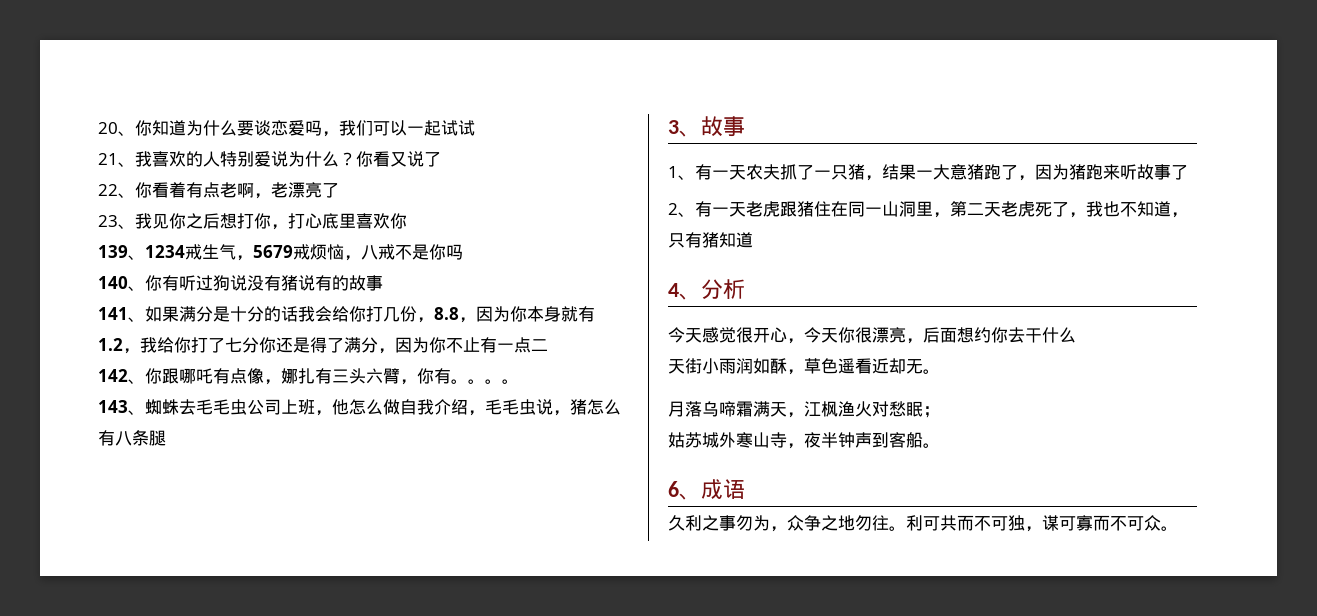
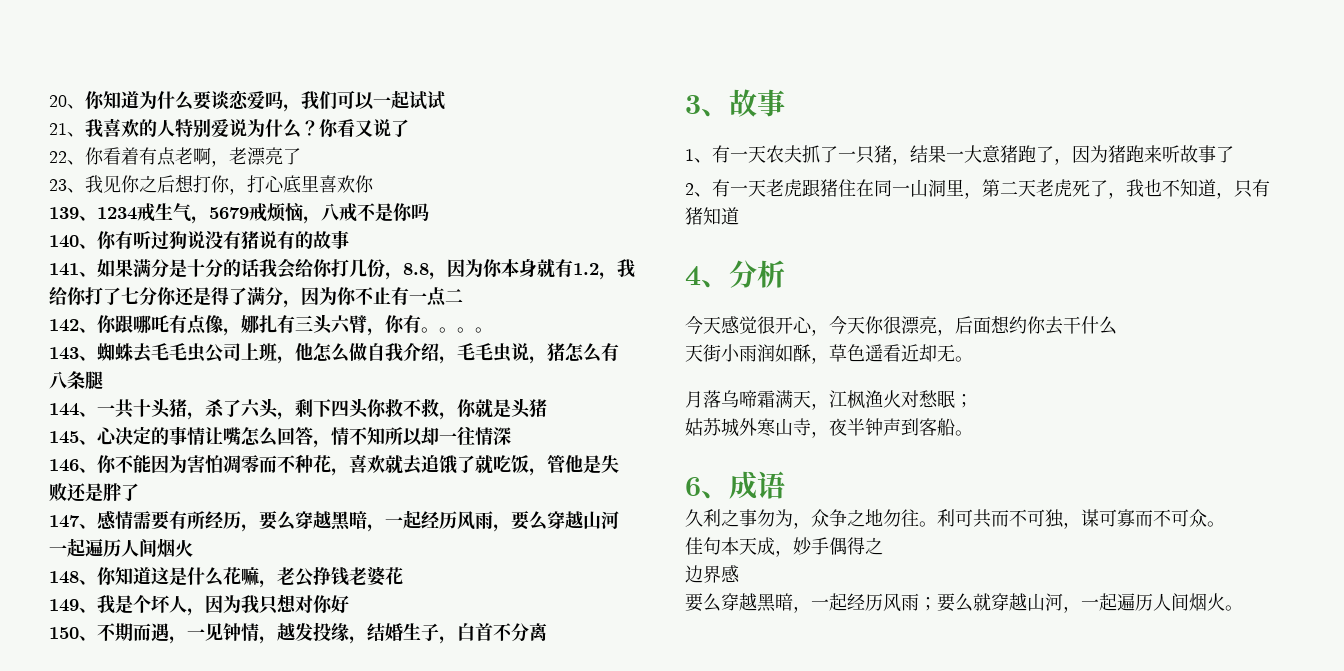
+ 144、一共十头猪，杀了六头，剩下四头你救不救，你就是头猪
+ 145、心决定的事情让嘴怎么回答，情不知所以却一往情深
+ 146、你不能因为害怕凋零而不种花，喜欢就去追饿了就吃饭，管他是失败还是胖了
+ 147、感情需要有所经历，要么穿越黑暗，一起经历风雨，要么穿越山河一起遍历人间烟火
+ 148、你知道这是什么花嘛，老公挣钱老婆花
+ 149、我是个坏人，因为我只想对你好
+ 150、不期而遇，一见钟情，越发投缘，结婚生子，白首不分离
+ 佳句本天成，妙手偶得之
+ 边界感
+ 要么穿越黑暗，一起经历风雨；要么就穿越山河，一起遍历人间烟火。

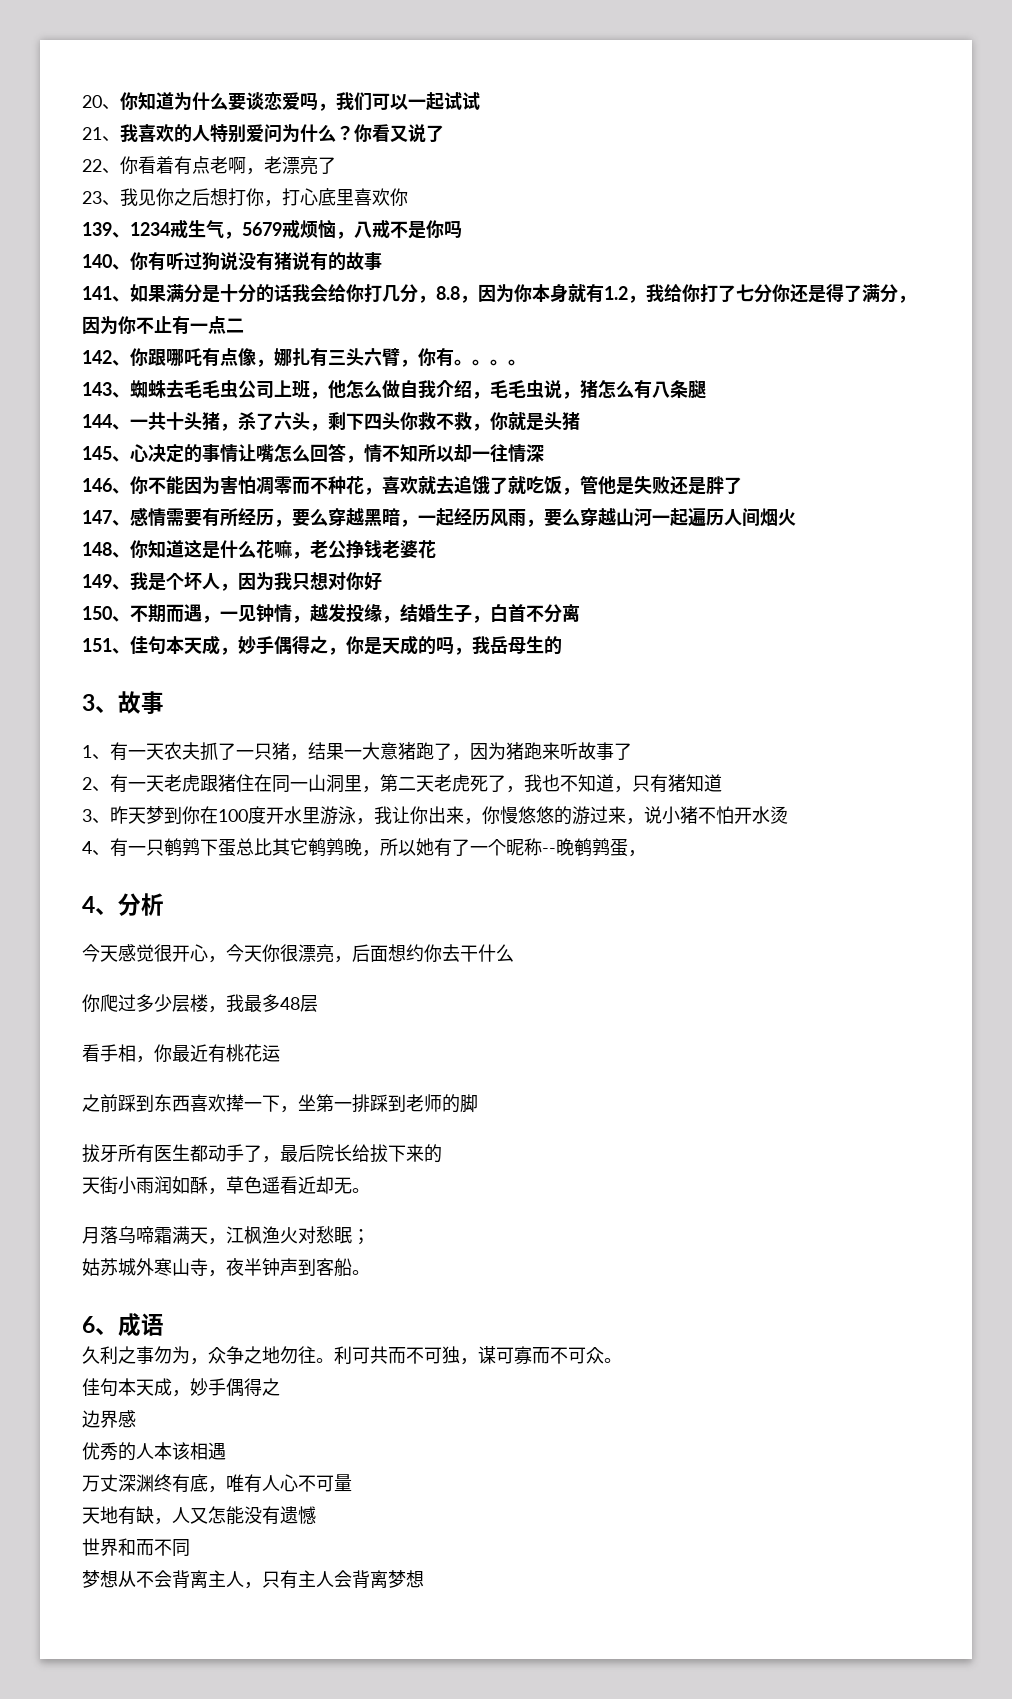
- 21、我喜欢的人特别爱说为什么？
+ 21、我喜欢的人特别爱问为什么？
- 141、如果满分是十分的话我会给你打几份，8.8，因为你本身就有1.2，我给你打了七分你还是得了满分，因为你不止有一点二
+ 141、如果满分是十分的话我会给你打几分，8.8，因为你本身就有1.2，我给你打了七分你还是得了满分，因为你不止有一点二
+ 151、佳句本天成，妙手偶得之，你是天成的吗，我岳母生的
+ 3、昨天梦到你在100度开水里游泳，我让你出来，你慢悠悠的游过来，说小猪不怕开水烫
+ 4、有一只鹌鹑下蛋总比其它鹌鹑晚，所以她有了一个昵称--晚鹌鹑蛋，
+ 你爬过多少层楼，我最多48层
+ 看手相，你最近有桃花运
+ 之前踩到东西喜欢撵一下，坐第一排踩到老师的脚
+ 拔牙所有医生都动手了，最后院长给拔下来的
- 要么穿越黑暗，一起经历风雨；要么就穿越山河，一起遍历人间烟火。
+ 优秀的人本该相遇
+ 万丈深渊终有底，唯有人心不可量
+ 天地有缺，人又怎能没有遗憾
+ 世界和而不同
+ 梦想从不会背离主人，只有主人会背离梦想

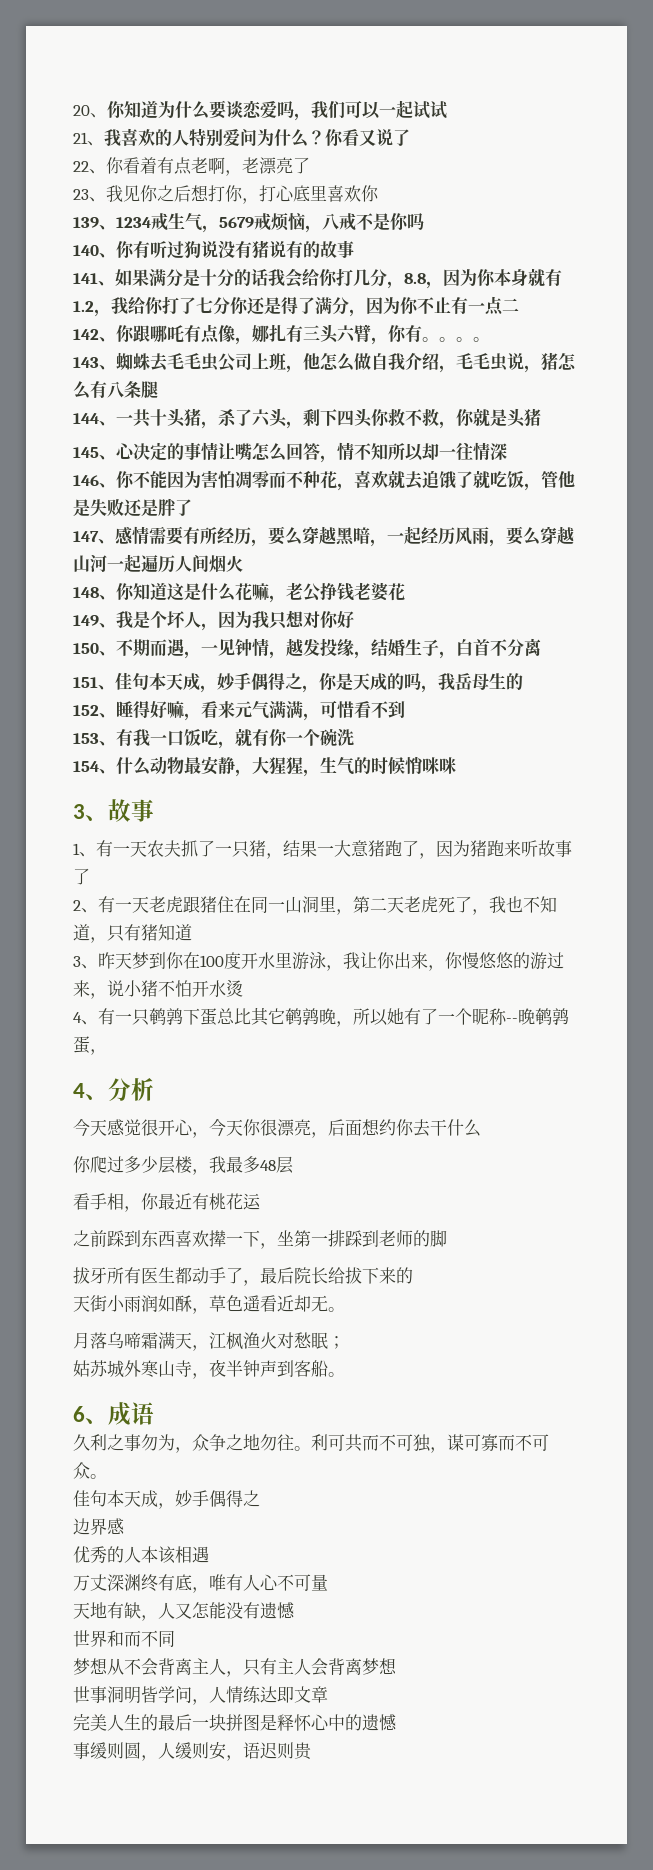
+ 152、睡得好嘛，看来元气满满，可惜看不到
+ 153、有我一口饭吃，就有你一个碗洗
+ 154、什么动物最安静，大猩猩，生气的时候悄咪咪
+ 世事洞明皆学问，人情练达即文章
+ 完美人生的最后一块拼图是释怀心中的遗憾
+ 事缓则圆，人缓则安，语迟则贵

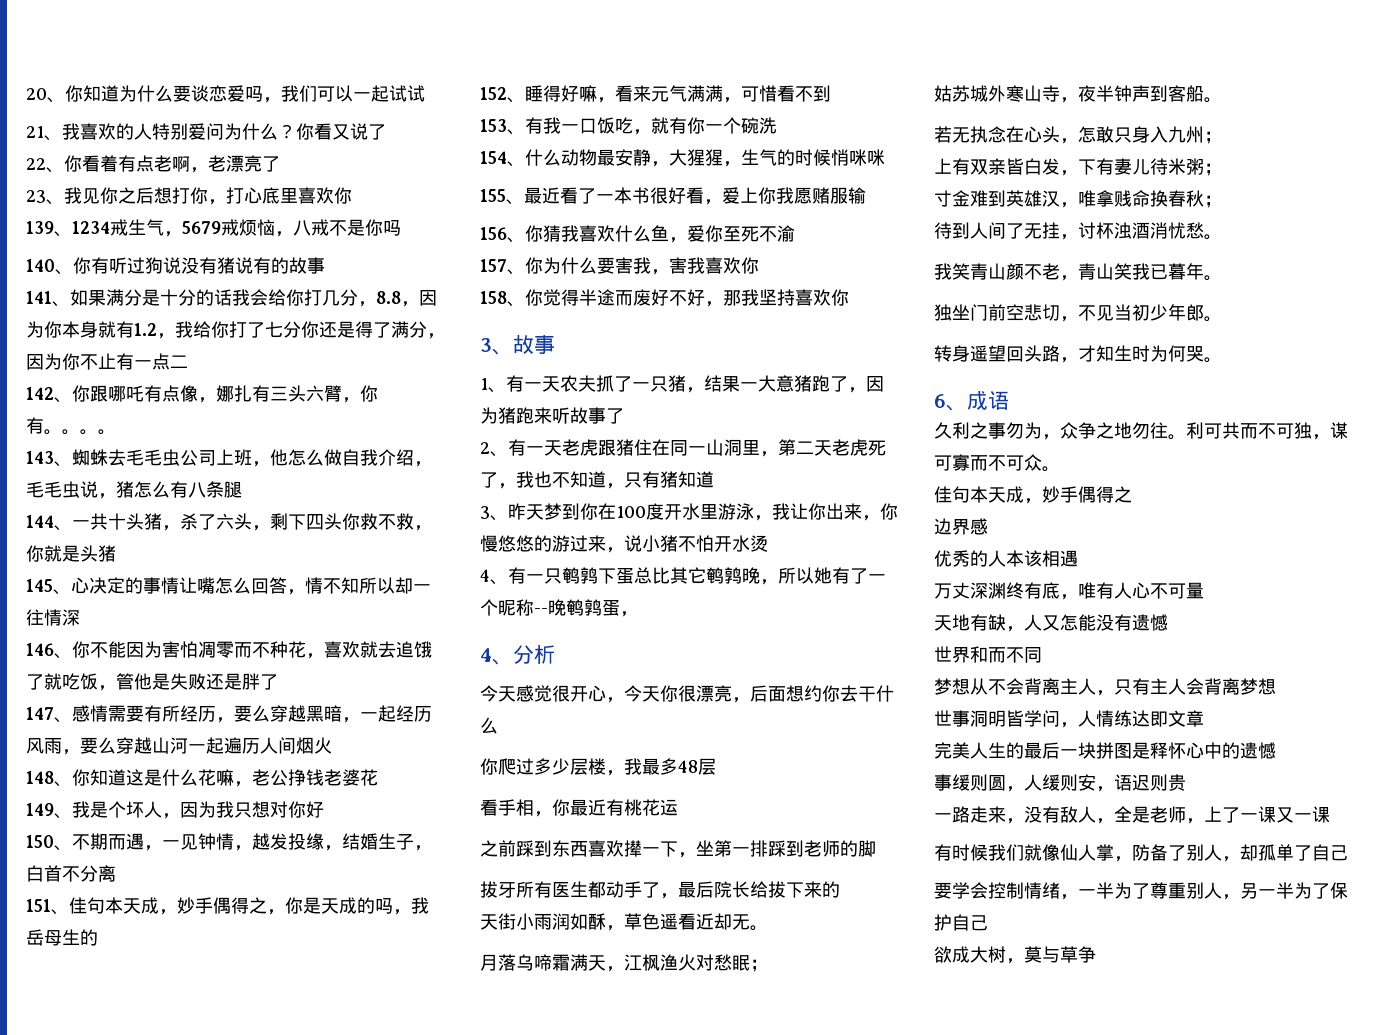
+ 155、最近看了一本书很好看，爱上你我愿赌服输
+ 156、你猜我喜欢什么鱼，爱你至死不渝
+ 157、你为什么要害我，害我喜欢你
+ 158、你觉得半途而废好不好，那我坚持喜欢你
+ 若无执念在心头，怎敢只身入九州；
+ 上有双亲皆白发，下有妻儿待米粥；
+ 寸金难到英雄汉，唯拿贱命换春秋；
+ 待到人间了无挂，讨杯浊酒消忧愁。
+ 我笑青山颜不老，青山笑我已暮年。
+ 独坐门前空悲切，不见当初少年郎。
+ 转身遥望回头路，才知生时为何哭。
+ 一路走来，没有敌人，全是老师，上了一课又一课
+ 有时候我们就像仙人掌，防备了别人，却孤单了自己
+ 要学会控制情绪，一半为了尊重别人，另一半为了保护自己
+ 欲成大树，莫与草争

